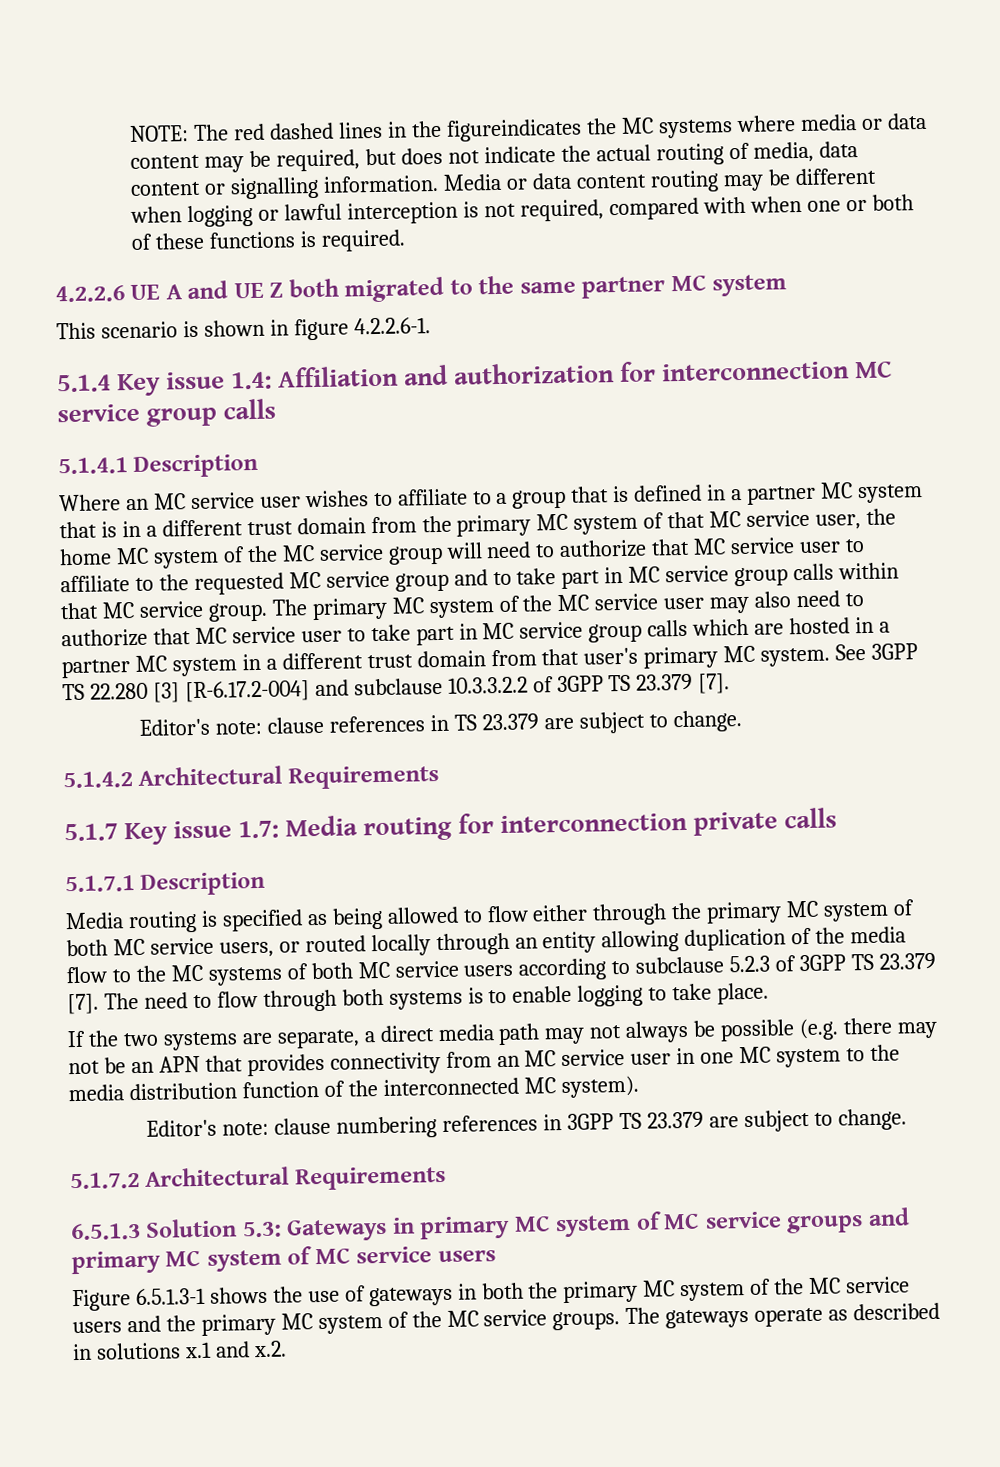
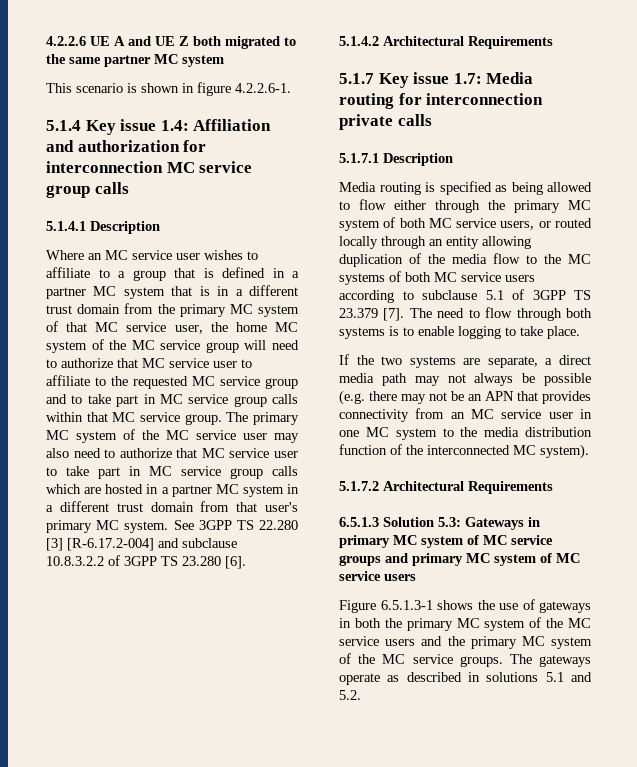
- NOTE: The red dashed lines in the figureindicates the MC systems where media or data content may be required, but does not indicate the actual routing of media, data content or signalling information. Media or data content routing may be different when logging or lawful interception is not required, compared with when one or both of these functions is required.
- See 3GPP TS 22.280 [3] [R-6.17.2-004] and subclause 10.3.3.2.2 of 3GPP TS 23.379 [7].
- Editor's note: clause references in TS 23.379 are subject to change.
+ See 3GPP TS 22.280 [3] [R-6.17.2-004] and subclause 10.8.3.2.2 of 3GPP TS 23.280 [6].
- Media routing is specified as being allowed to flow either through the primary MC system of both MC service users, or routed locally through an entity allowing duplication of the media flow to the MC systems of both MC service users according to subclause 5.2.3 of 3GPP TS 23.379 [7].
+ Media routing is specified as being allowed to flow either through the primary MC system of both MC service users, or routed locally through an entity allowing duplication of the media flow to the MC systems of both MC service users according to subclause 5.1 of 3GPP TS 23.379 [7].
- Editor's note: clause numbering references in 3GPP TS 23.379 are subject to change.
- The gateways operate as described in solutions x.1 and x.2.
+ The gateways operate as described in solutions 5.1 and 5.2.

